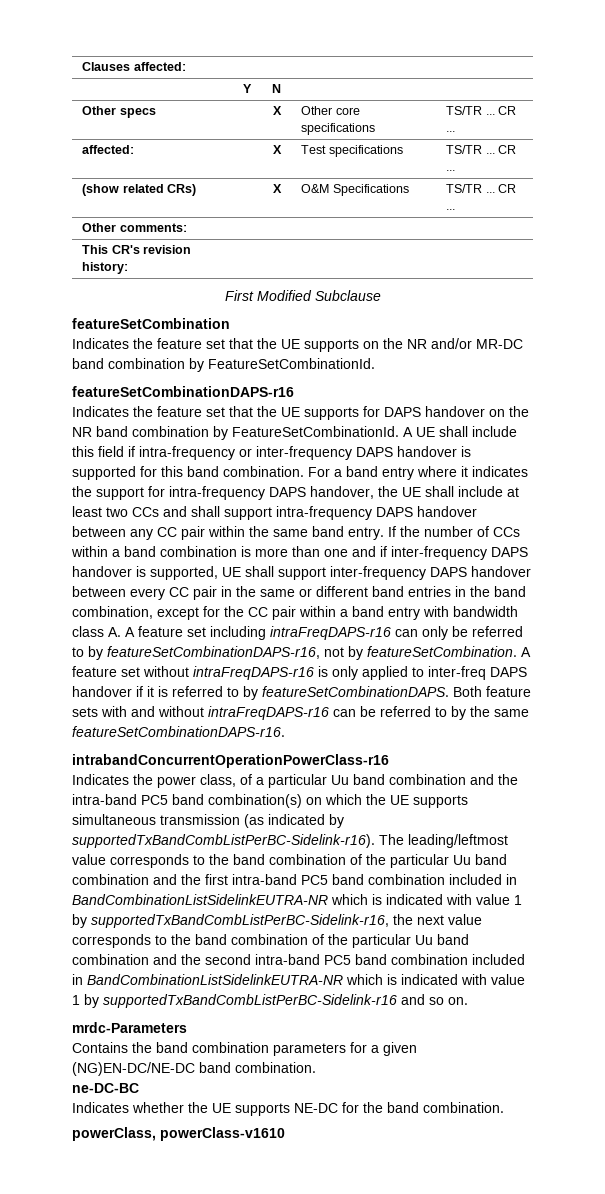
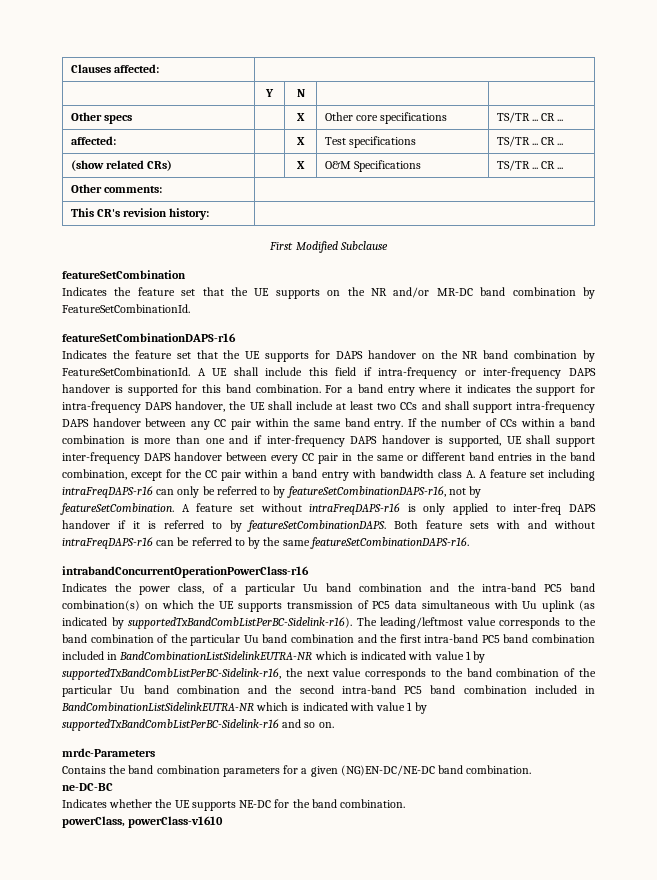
- Indicates the power class, of a particular Uu band combination and the intra-band PC5 band combination(s) on which the UE supports simultaneous transmission (as indicated by supportedTxBandCombListPerBC-Sidelink-r16).
+ Indicates the power class, of a particular Uu band combination and the intra-band PC5 band combination(s) on which the UE supports transmission of PC5 data simultaneous with Uu uplink (as indicated by supportedTxBandCombListPerBC-Sidelink-r16).

